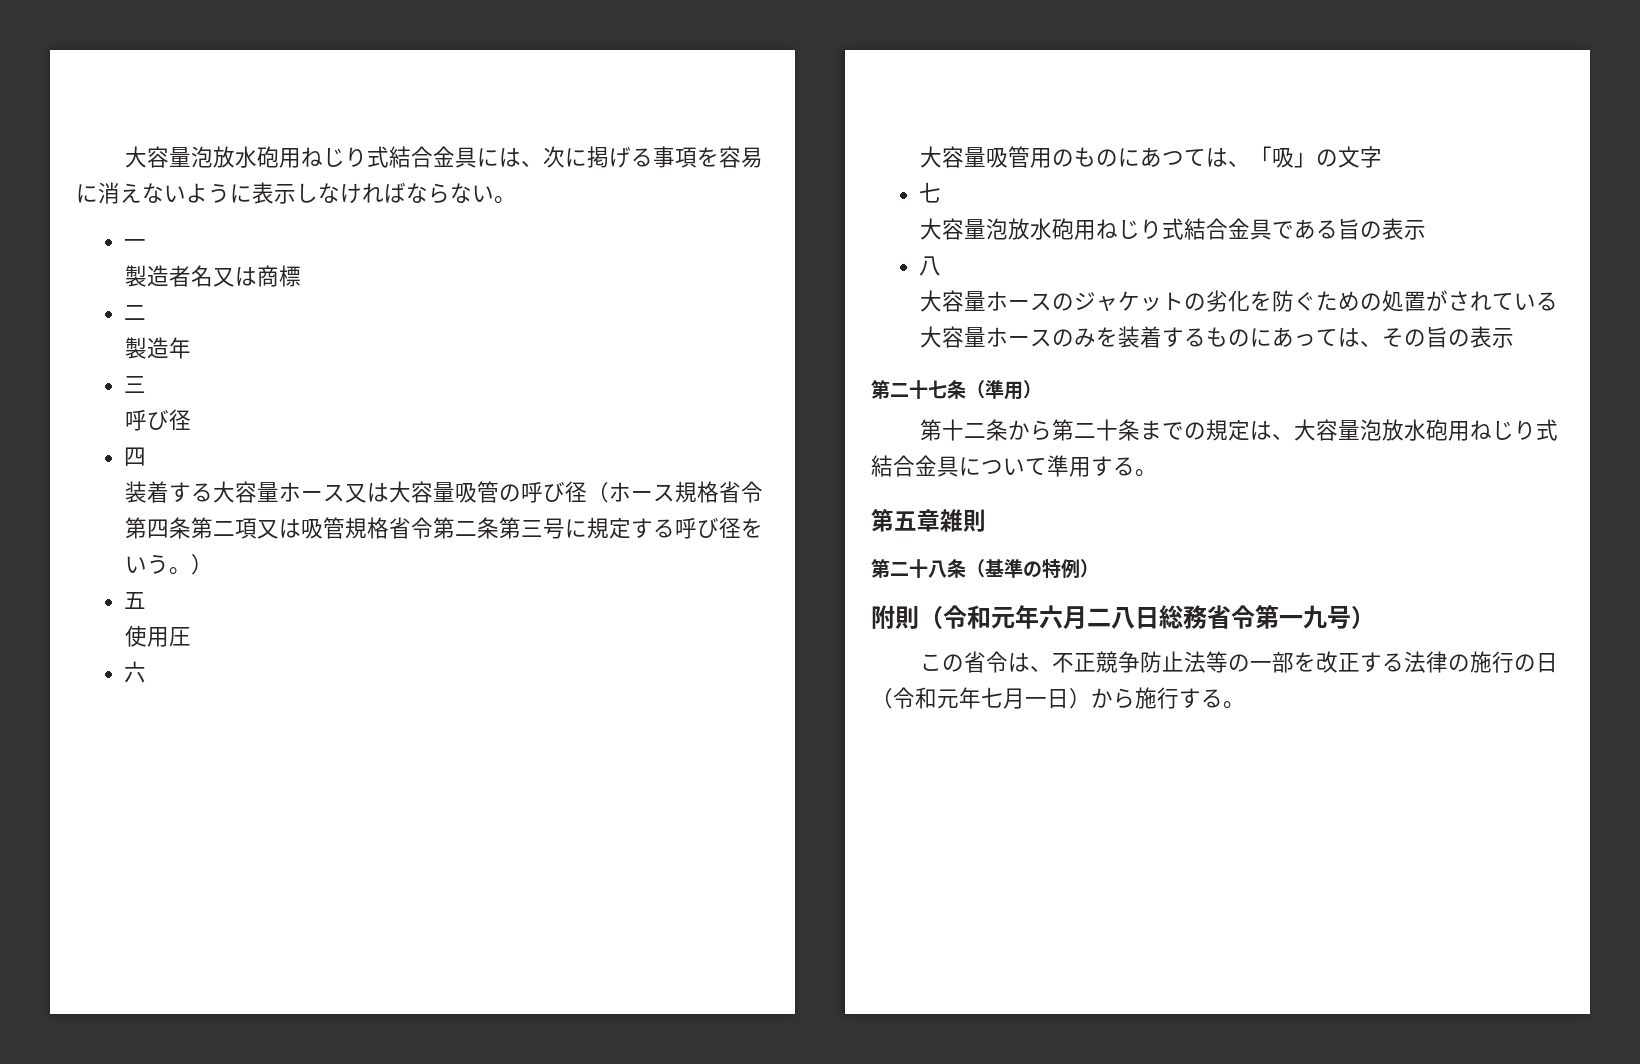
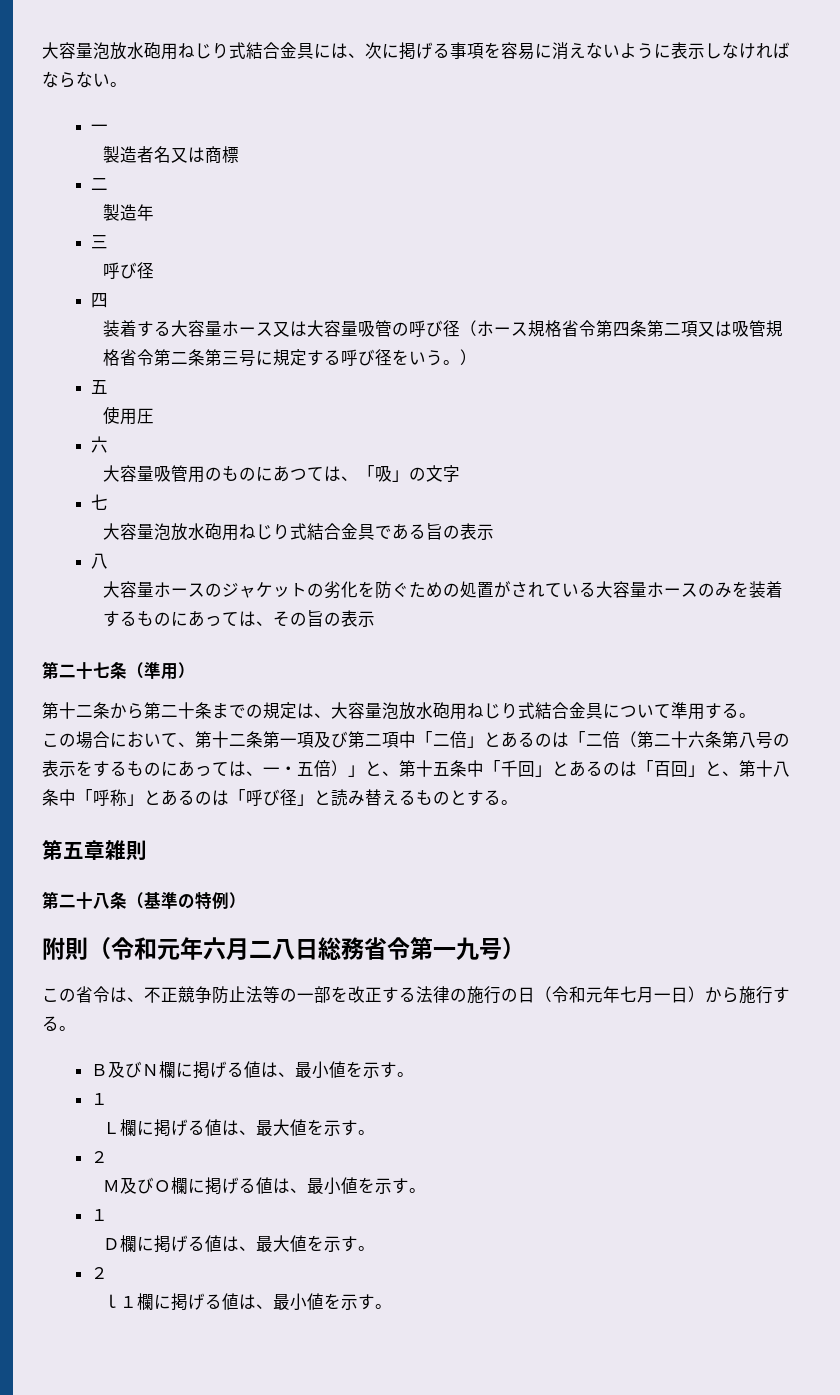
+ この場合において、第十二条第一項及び第二項中「二倍」とあるのは「二倍（第二十六条第八号の表示をするものにあっては、一・五倍）」と、第十五条中「千回」とあるのは「百回」と、第十八条中「呼称」とあるのは「呼び径」と読み替えるものとする。
+ Ｂ及びＮ欄に掲げる値は、最小値を示す。
+ １
+ Ｌ欄に掲げる値は、最大値を示す。
+ ２
+ Ｍ及びＯ欄に掲げる値は、最小値を示す。
+ １
+ Ｄ欄に掲げる値は、最大値を示す。
+ ２
+ ｌ１欄に掲げる値は、最小値を示す。

